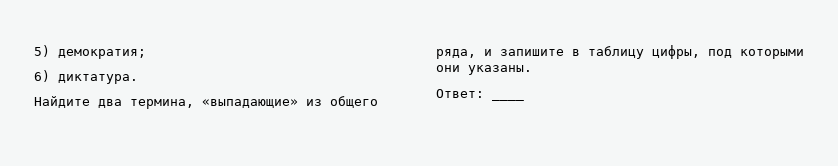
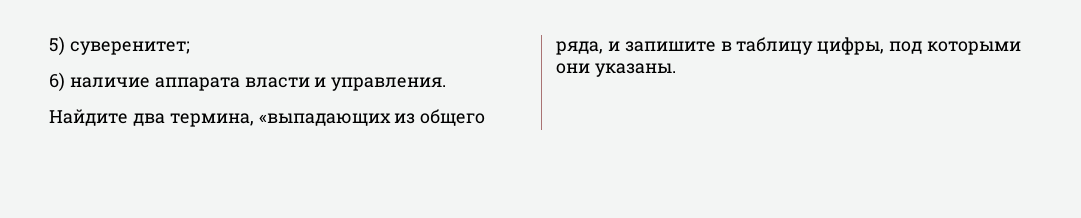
- 5) демократия;
+ 5) суверенитет;
- 6) диктатура.
+ 6) наличие аппарата власти и управления.
- Найдите два термина, «выпадающие» из общего ряда, и запишите в таблицу цифры, под которыми они указаны.
+ Найдите два термина, «выпадающих из общего ряда, и запишите в таблицу цифры, под которыми они указаны.
- Ответ: ____

